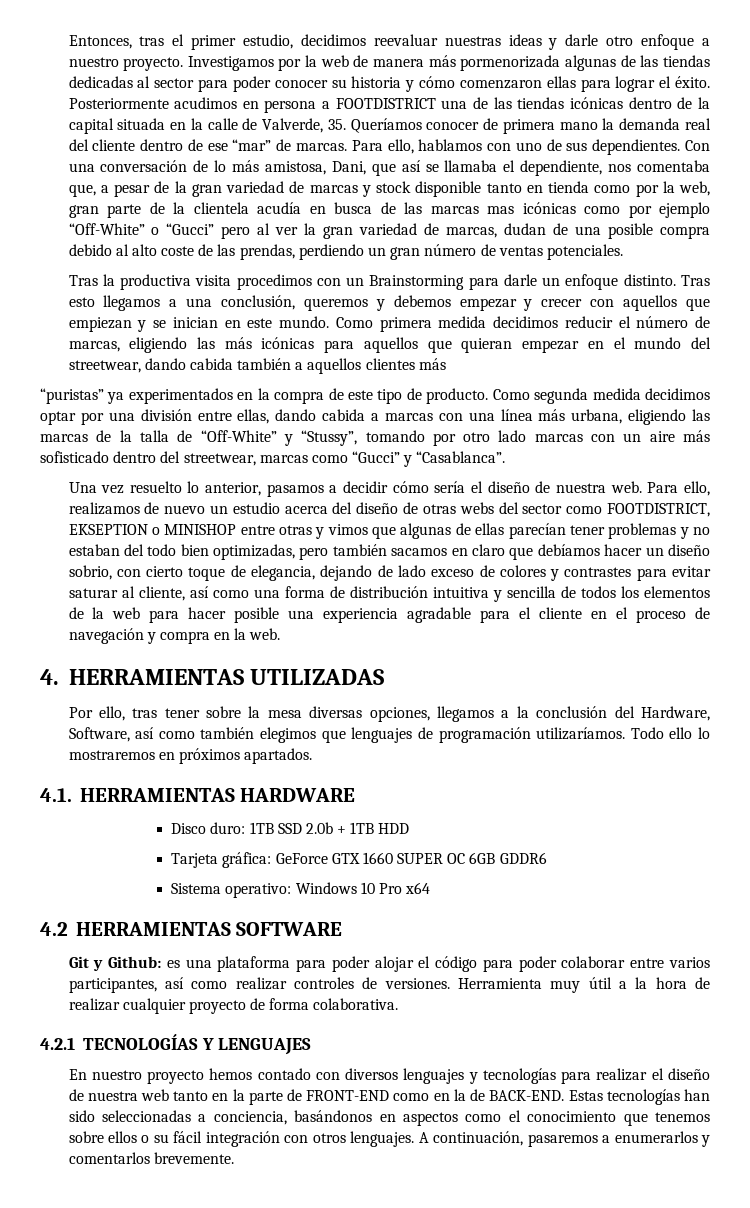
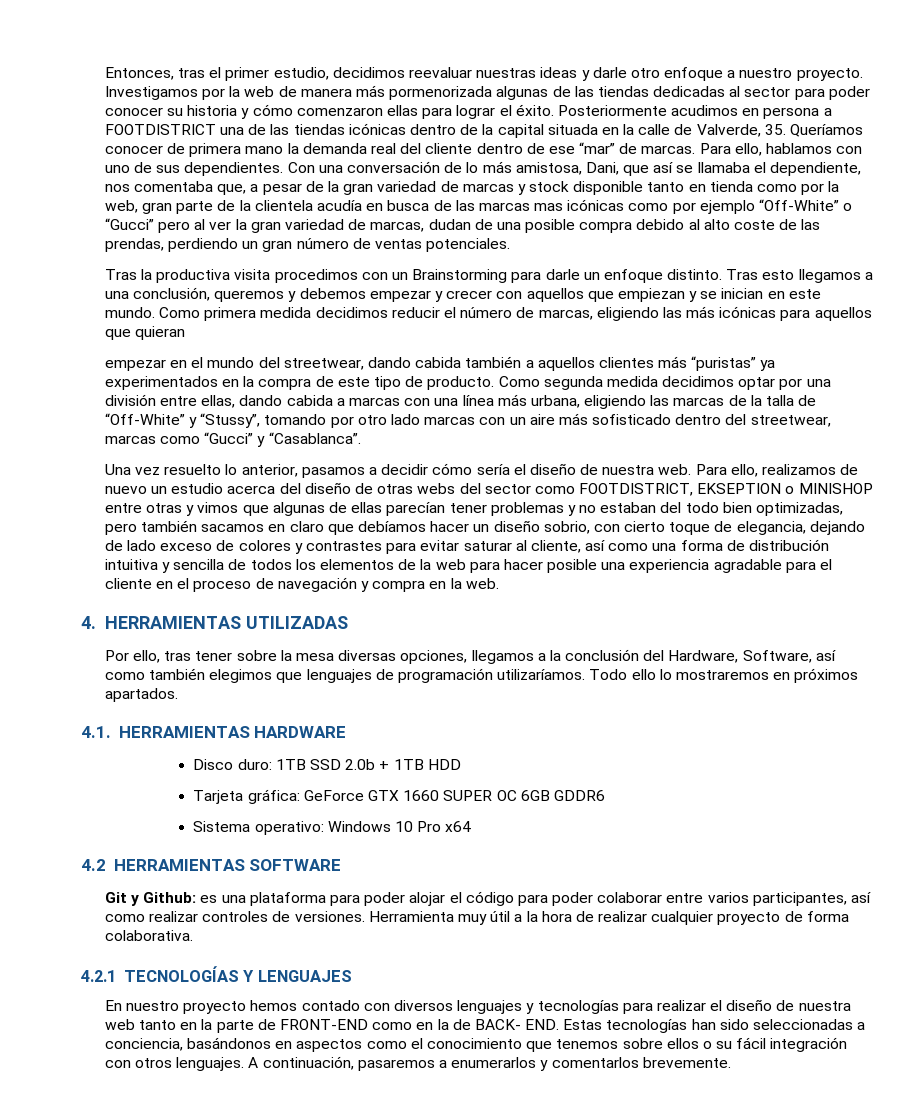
- Como primera medida decidimos reducir el número de marcas, eligiendo las más icónicas para aquellos que quieran empezar en el mundo del streetwear, dando cabida también a aquellos clientes más
- “puristas” ya experimentados en la compra de este tipo de producto.
+ Como primera medida decidimos reducir el número de marcas, eligiendo las más icónicas para aquellos que quieran
+ empezar en el mundo del streetwear, dando cabida también a aquellos clientes más “puristas” ya experimentados en la compra de este tipo de producto.
- En nuestro proyecto hemos contado con diversos lenguajes y tecnologías para realizar el diseño de nuestra web tanto en la parte de FRONT-END como en la de BACK-END. Estas tecnologías han sido seleccionadas a conciencia, basándonos en aspectos como el conocimiento que tenemos sobre ellos o su fácil integración con otros lenguajes.
+ En nuestro proyecto hemos contado con diversos lenguajes y tecnologías para realizar el diseño de nuestra web tanto en la parte de FRONT-END como en la de BACK- END. Estas tecnologías han sido seleccionadas a conciencia, basándonos en aspectos como el conocimiento que tenemos sobre ellos o su fácil integración con otros lenguajes.

